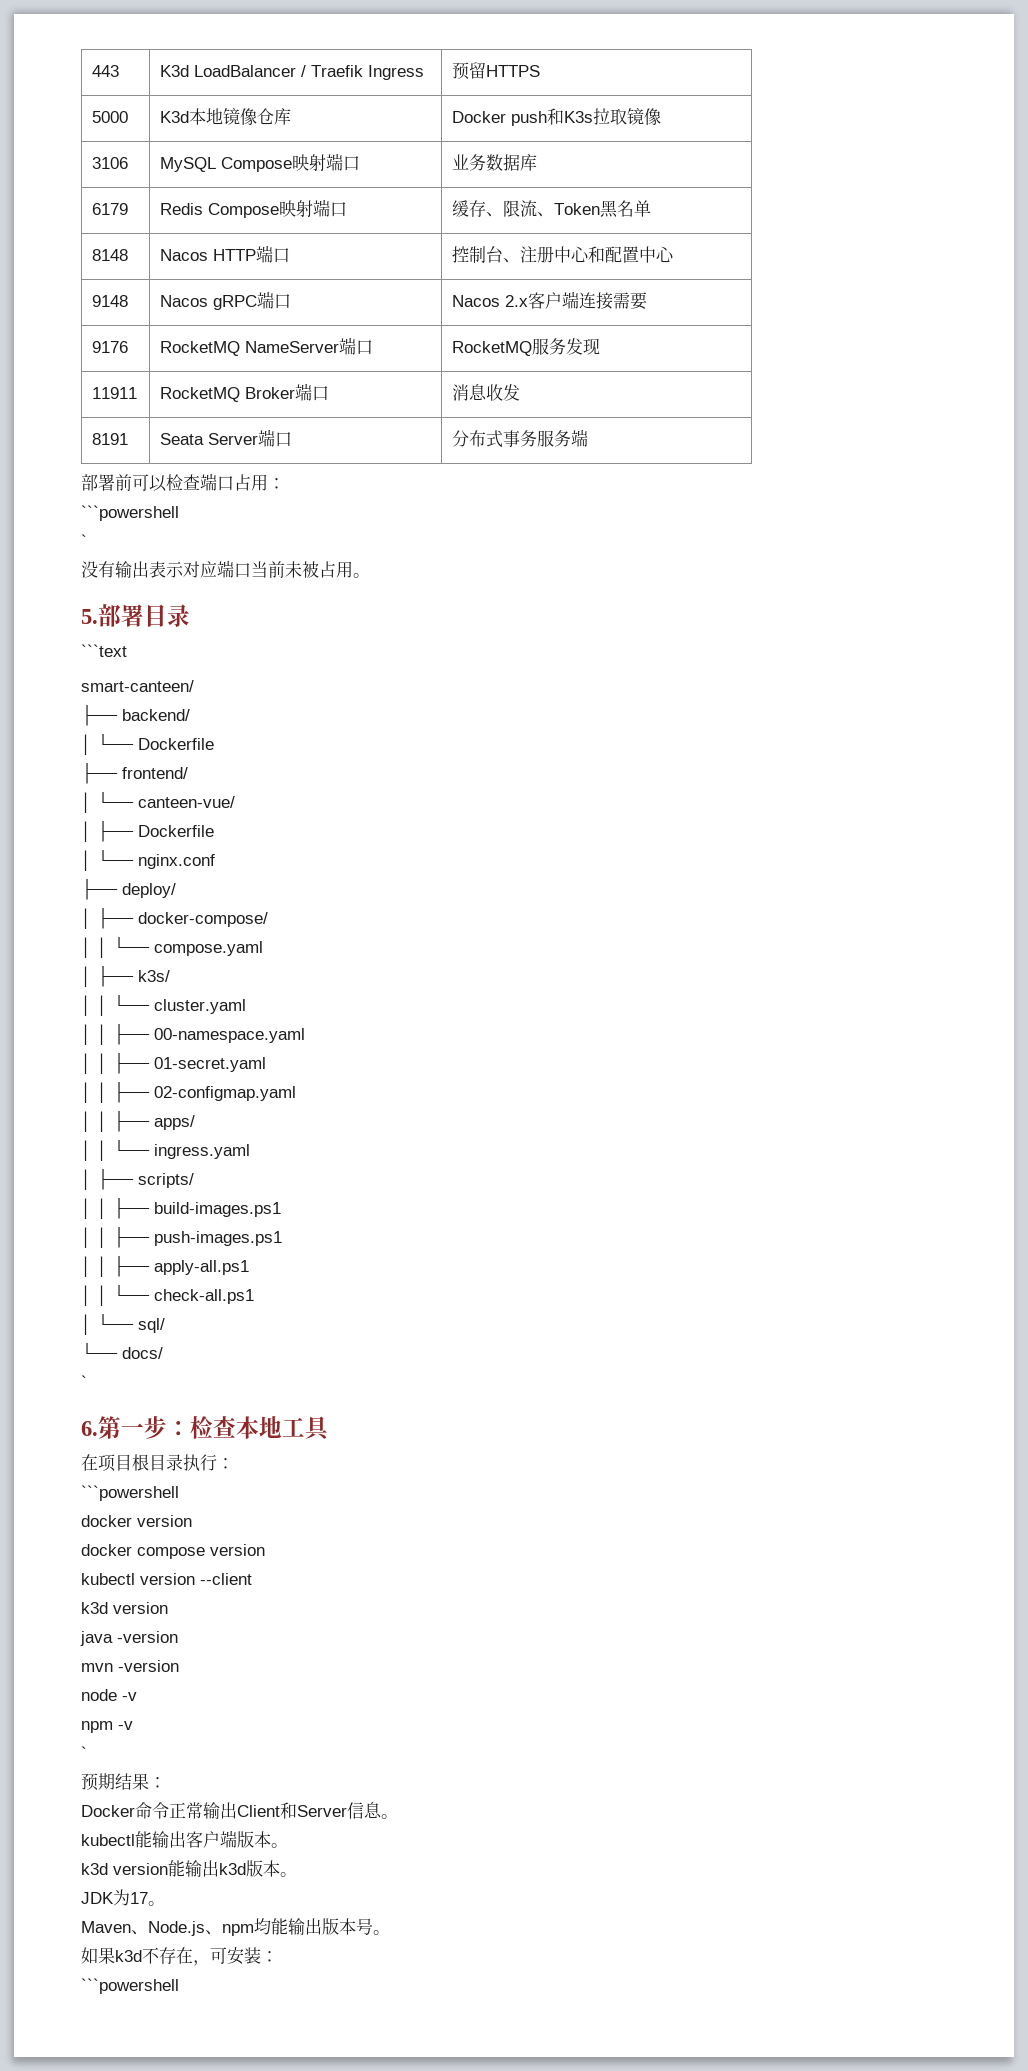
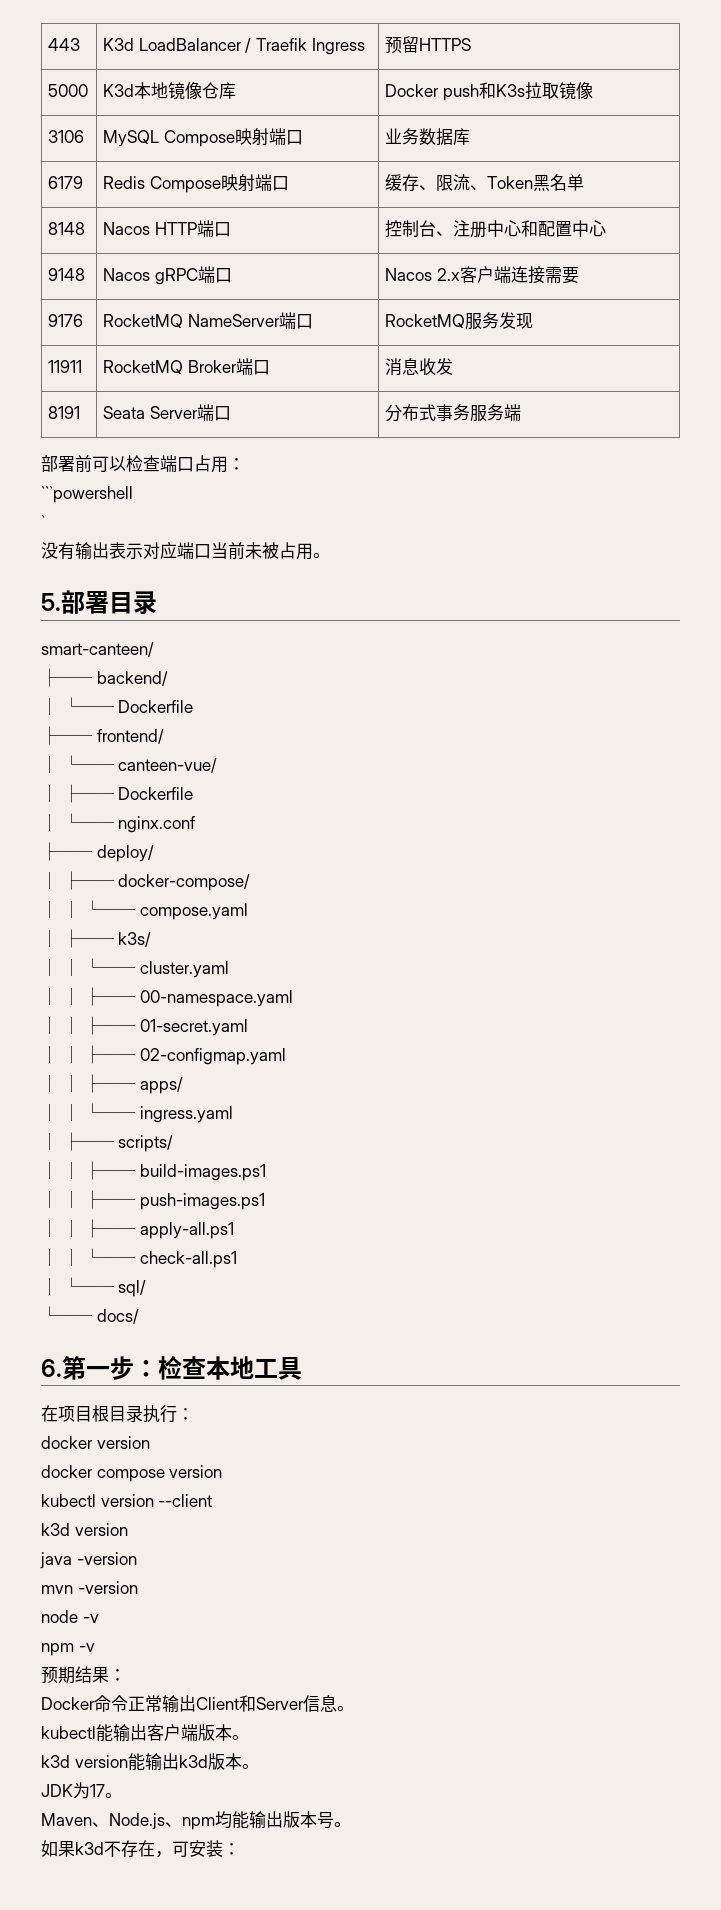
- ```text
  └── docs/
- `
  在项目根目录执行：
- ```powershell
  npm -v
- `
  如果k3d不存在，可安装：
- ```powershell

